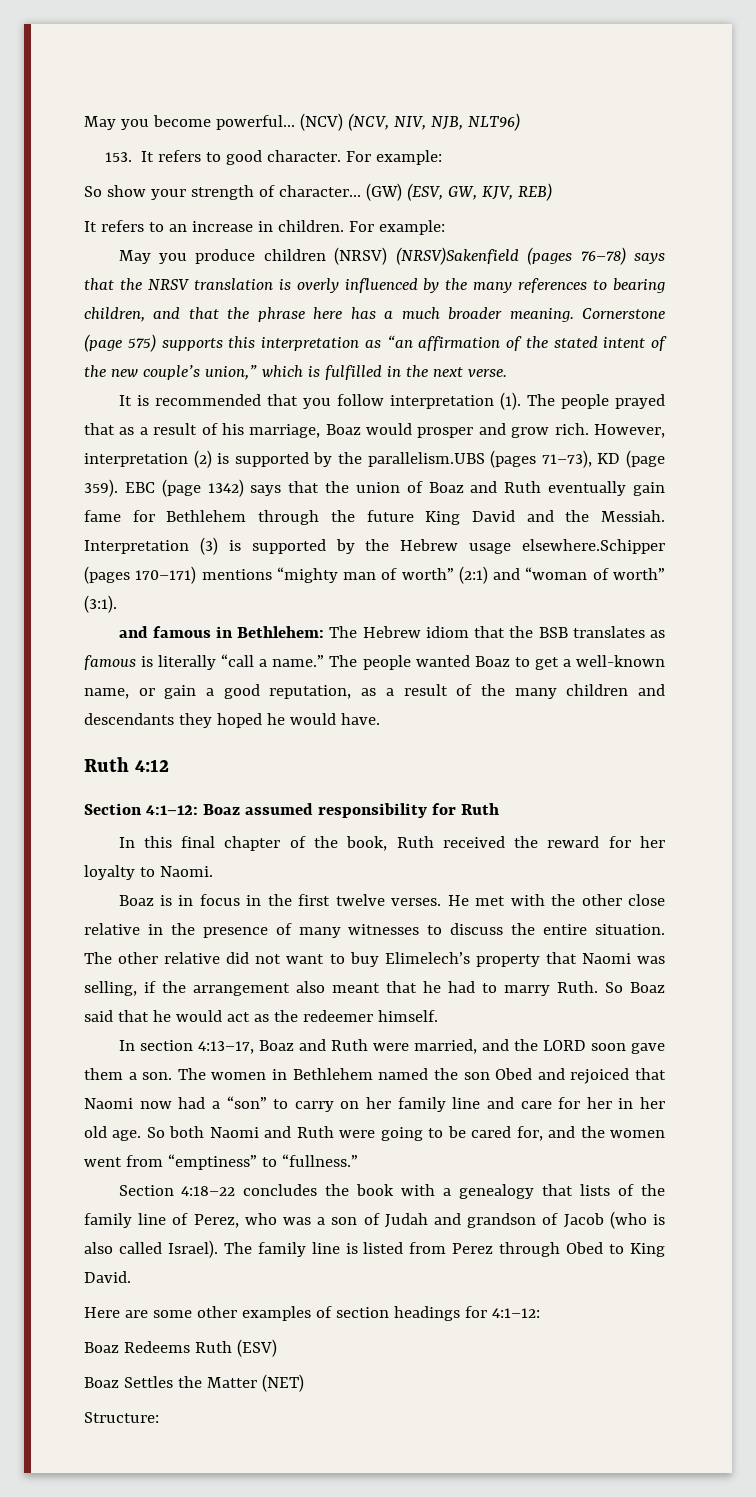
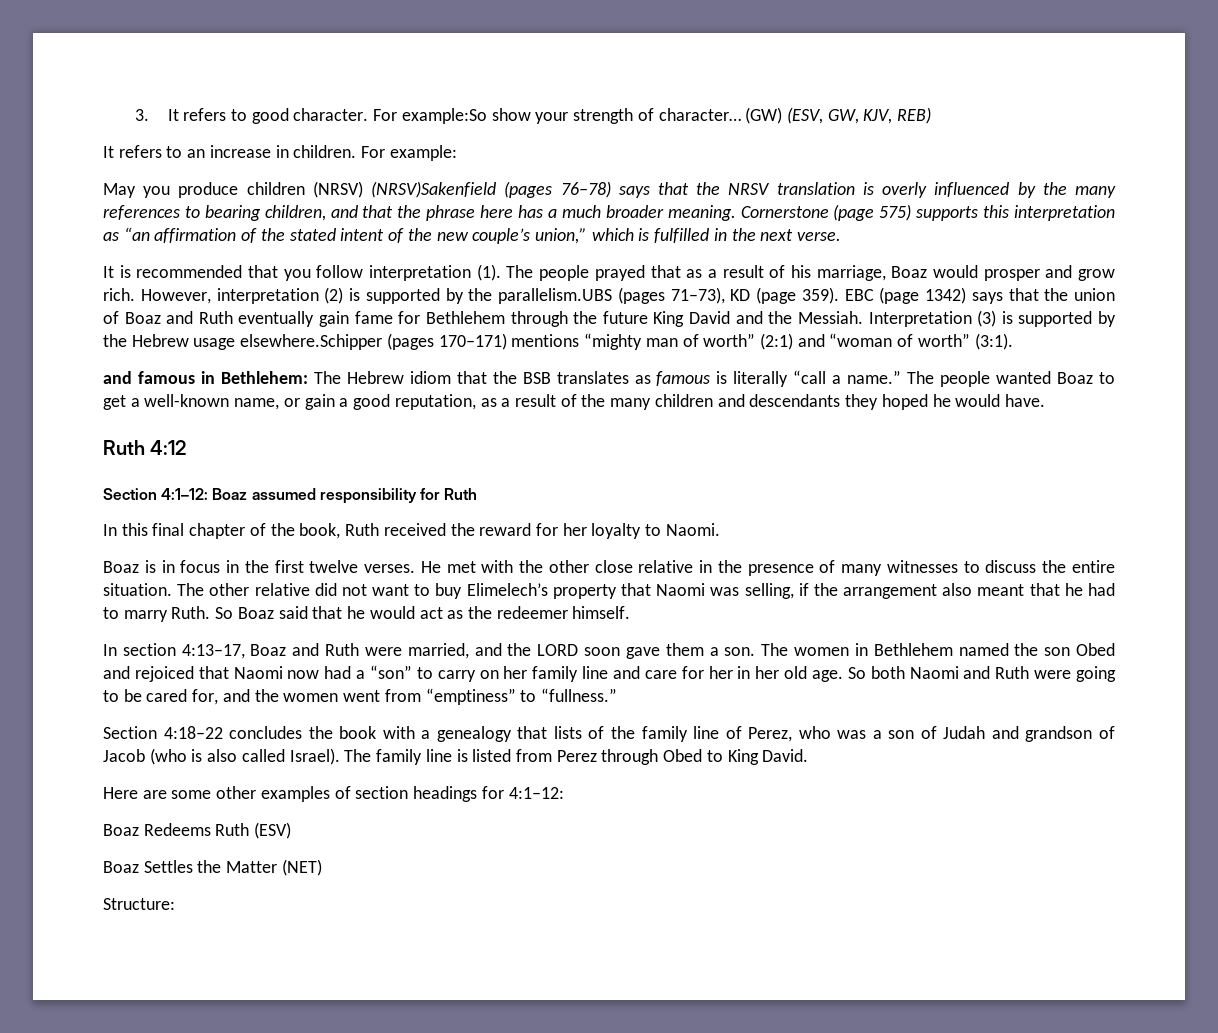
- May you become powerful… (NCV) (NCV, NIV, NJB, NLT96)
- 153. It refers to good character. For example:
- So show your strength of character…
+ 3. It refers to good character. For example:So show your strength of character…

